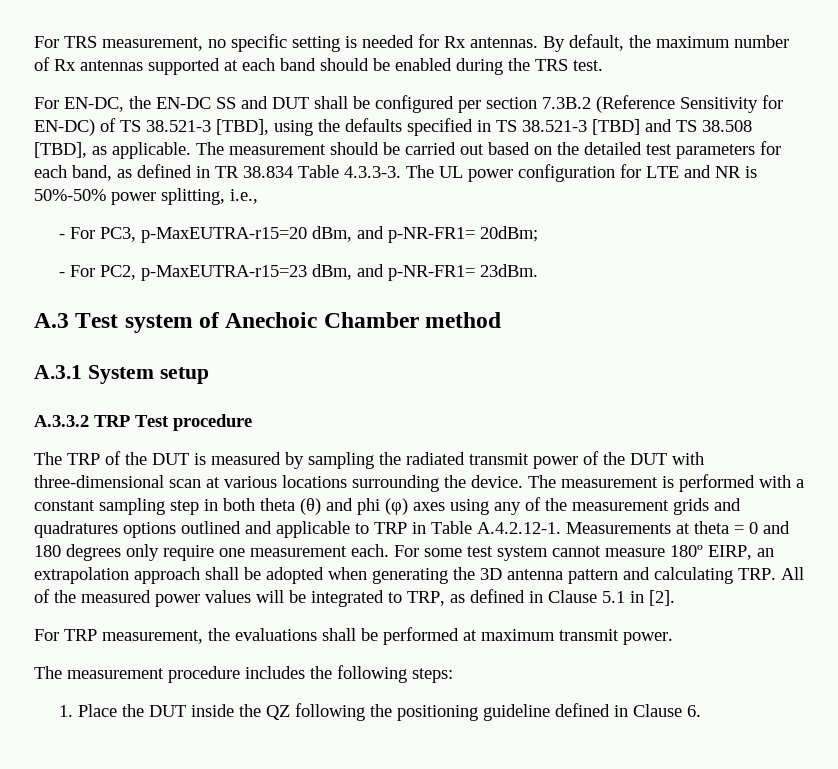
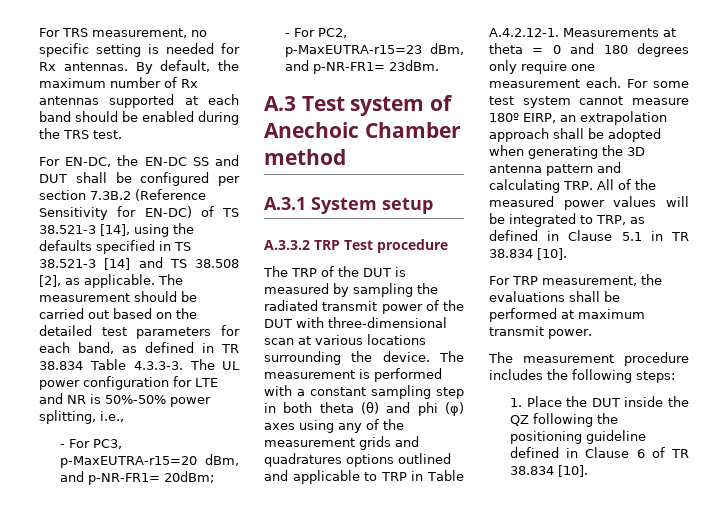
- For EN-DC, the EN-DC SS and DUT shall be configured per section 7.3B.2 (Reference Sensitivity for EN-DC) of TS 38.521-3 [TBD], using the defaults specified in TS 38.521-3 [TBD] and TS 38.508 [TBD], as applicable.
+ For EN-DC, the EN-DC SS and DUT shall be configured per section 7.3B.2 (Reference Sensitivity for EN-DC) of TS 38.521-3 [14], using the defaults specified in TS 38.521-3 [14] and TS 38.508 [2], as applicable.
- For some test system cannot measure 180º EIRP, an extrapolation approach shall be adopted when generating the 3D antenna pattern and calculating TRP. All of the measured power values will be integrated to TRP, as defined in Clause 5.1 in [2].
+ For some test system cannot measure 180º EIRP, an extrapolation approach shall be adopted when generating the 3D antenna pattern and calculating TRP. All of the measured power values will be integrated to TRP, as defined in Clause 5.1 in TR 38.834 [10].
- 1. Place the DUT inside the QZ following the positioning guideline defined in Clause 6.
+ 1. Place the DUT inside the QZ following the positioning guideline defined in Clause 6 of TR 38.834 [10].

